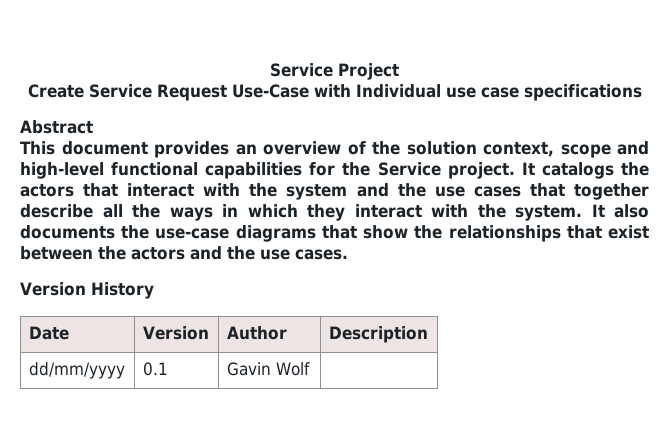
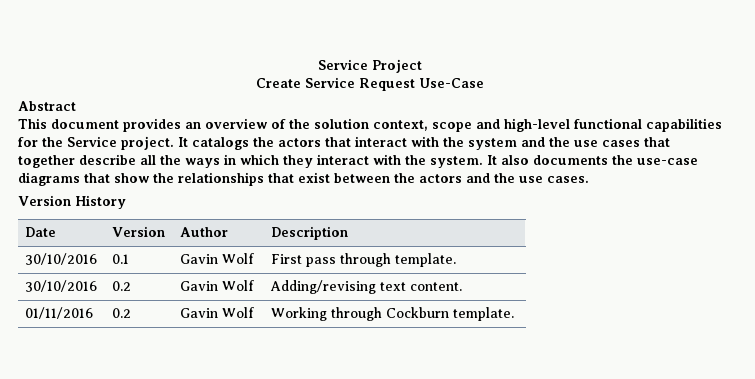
- Create Service Request Use-Case with Individual use case specifications
+ Create Service Request Use-Case
- dd/mm/yyyy | 0.1 | Gavin Wolf |
+ 30/10/2016 | 0.1 | Gavin Wolf | First pass through template.
+ 30/10/2016 | 0.2 | Gavin Wolf | Adding/revising text content.
+ 01/11/2016 | 0.2 | Gavin Wolf | Working through Cockburn template.

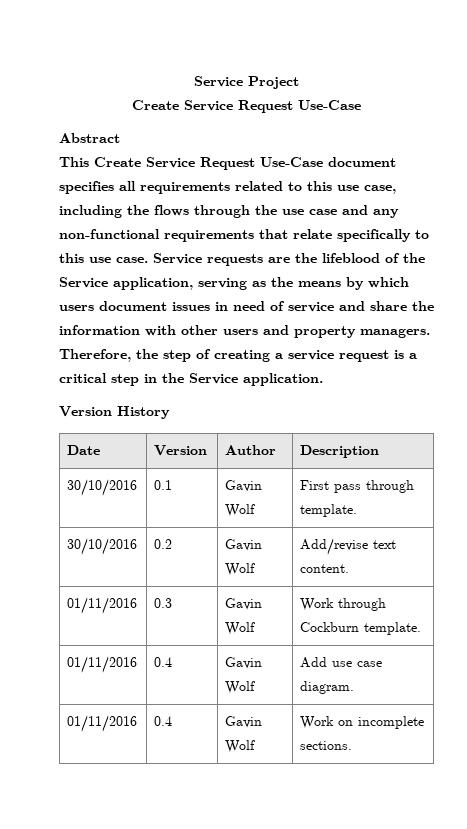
- This document provides an overview of the solution context, scope and high-level functional capabilities for the Service project. It catalogs the actors that interact with the system and the use cases that together describe all the ways in which they interact with the system. It also documents the use-case diagrams that show the relationships that exist between the actors and the use cases.
+ This Create Service Request Use-Case document specifies all requirements related to this use case, including the flows through the use case and any non-functional requirements that relate specifically to this use case. Service requests are the lifeblood of the Service application, serving as the means by which users document issues in need of service and share the information with other users and property managers. Therefore, the step of creating a service request is a critical step in the Service application.
- 30/10/2016 | 0.2 | Gavin Wolf | Adding/revising text content.
+ 30/10/2016 | 0.2 | Gavin Wolf | Add/revise text content.
- 01/11/2016 | 0.2 | Gavin Wolf | Working through Cockburn template.
+ 01/11/2016 | 0.3 | Gavin Wolf | Work through Cockburn template.
+ 01/11/2016 | 0.4 | Gavin Wolf | Add use case diagram.
+ 01/11/2016 | 0.4 | Gavin Wolf | Work on incomplete sections.

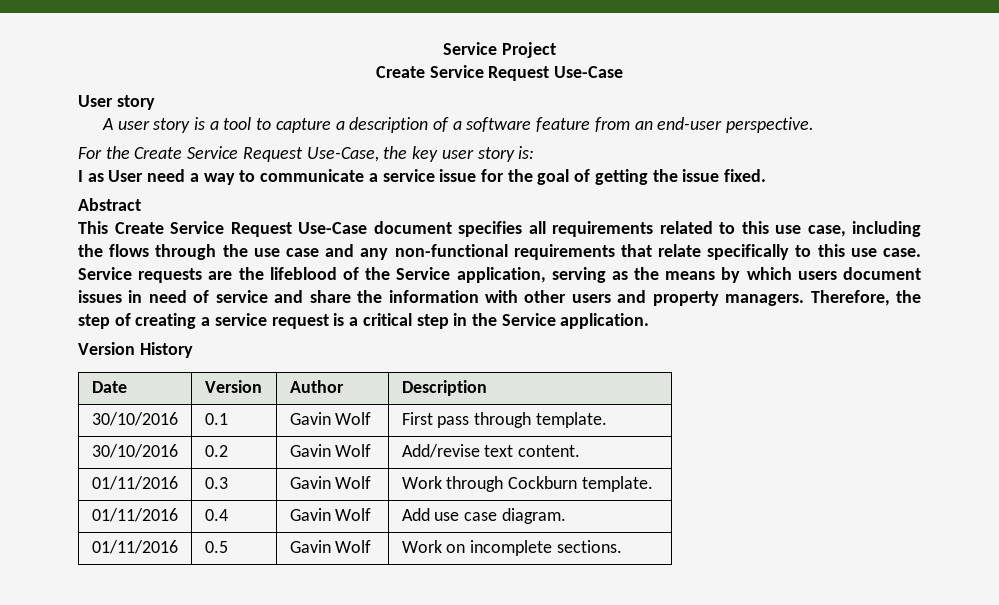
+ User story
+ A user story is a tool to capture a description of a software feature from an end-user perspective.
+ For the Create Service Request Use-Case, the key user story is:
+ I as User need a way to communicate a service issue for the goal of getting the issue fixed.
- 01/11/2016 | 0.4 | Gavin Wolf | Work on incomplete sections.
+ 01/11/2016 | 0.5 | Gavin Wolf | Work on incomplete sections.

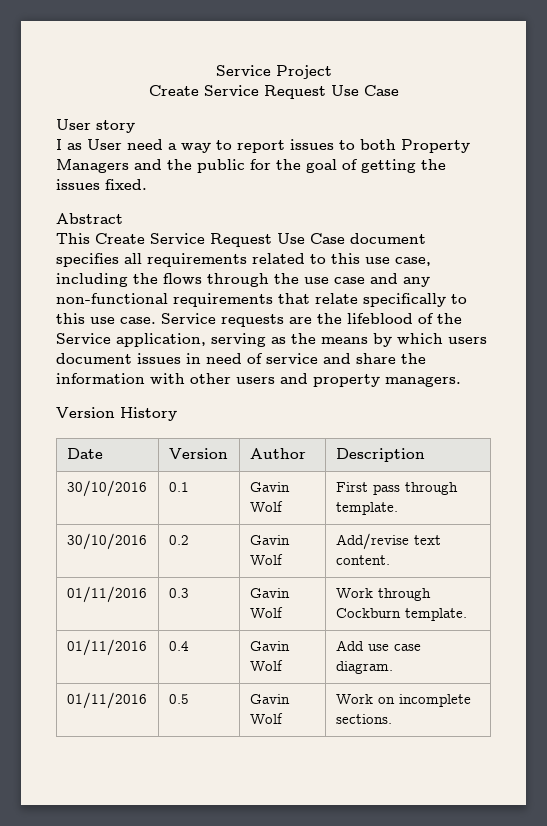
  Service Project
- Create Service Request Use-Case
+ Create Service Request Use Case
- A user story is a tool to capture a description of a software feature from an end-user perspective.
- For the Create Service Request Use-Case, the key user story is:
- I as User need a way to communicate a service issue for the goal of getting the issue fixed.
+ I as User need a way to report issues to both Property Managers and the public for the goal of getting the issues fixed.
- This Create Service Request Use-Case document specifies all requirements related to this use case, including the flows through the use case and any non-functional requirements that relate specifically to this use case.
+ This Create Service Request Use Case document specifies all requirements related to this use case, including the flows through the use case and any non-functional requirements that relate specifically to this use case.
- Therefore, the step of creating a service request is a critical step in the Service application.

